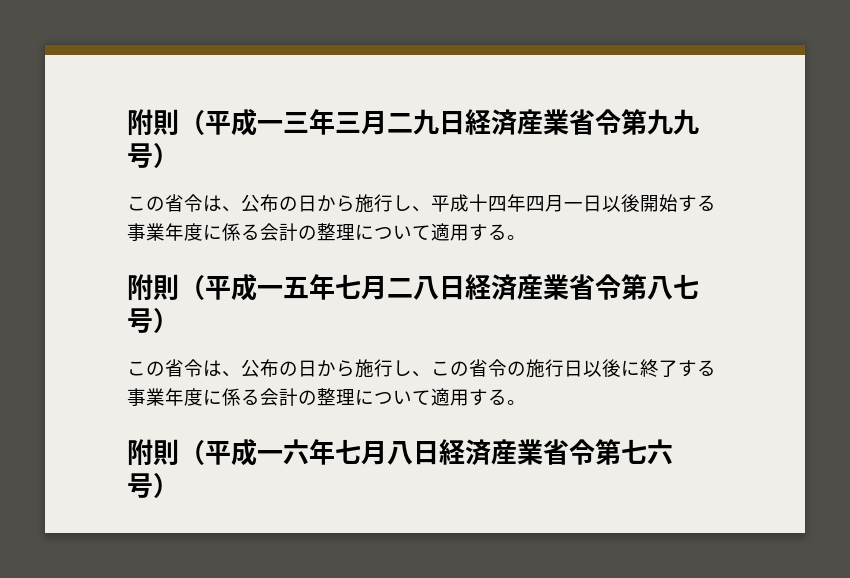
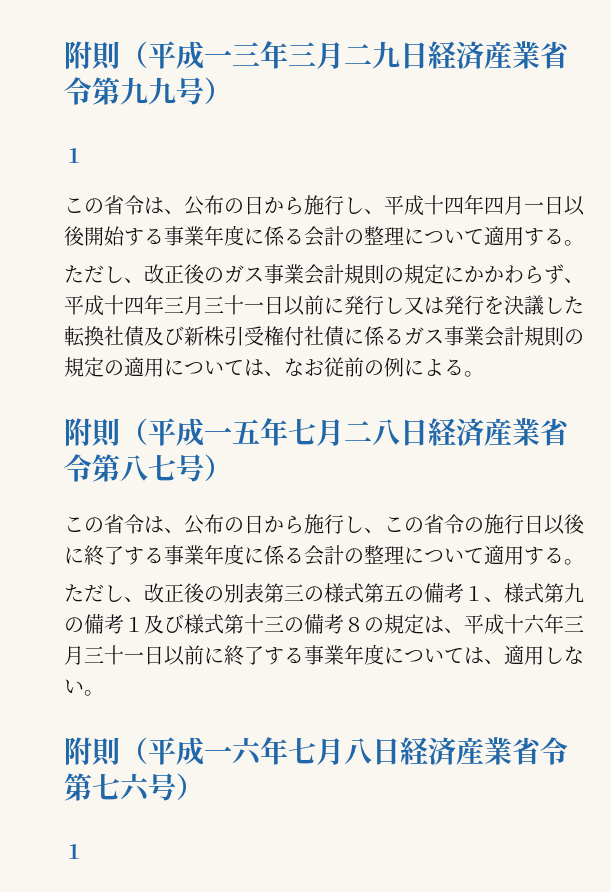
  附則（平成一三年三月二九日経済産業省令第九九号）
+ １
+ ただし、改正後のガス事業会計規則の規定にかかわらず、平成十四年三月三十一日以前に発行し又は発行を決議した転換社債及び新株引受権付社債に係るガス事業会計規則の規定の適用については、なお従前の例による。
+ ただし、改正後の別表第三の様式第五の備考１、様式第九の備考１及び様式第十三の備考８の規定は、平成十六年三月三十一日以前に終了する事業年度については、適用しない。
  附則（平成一六年七月八日経済産業省令第七六号）
+ １

